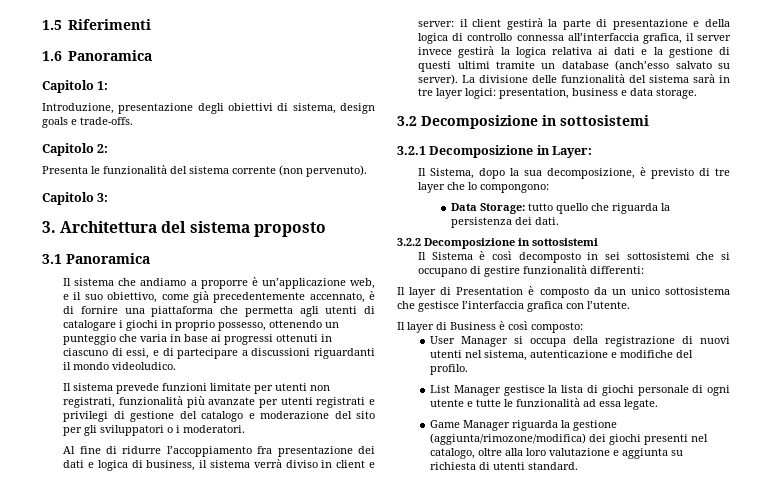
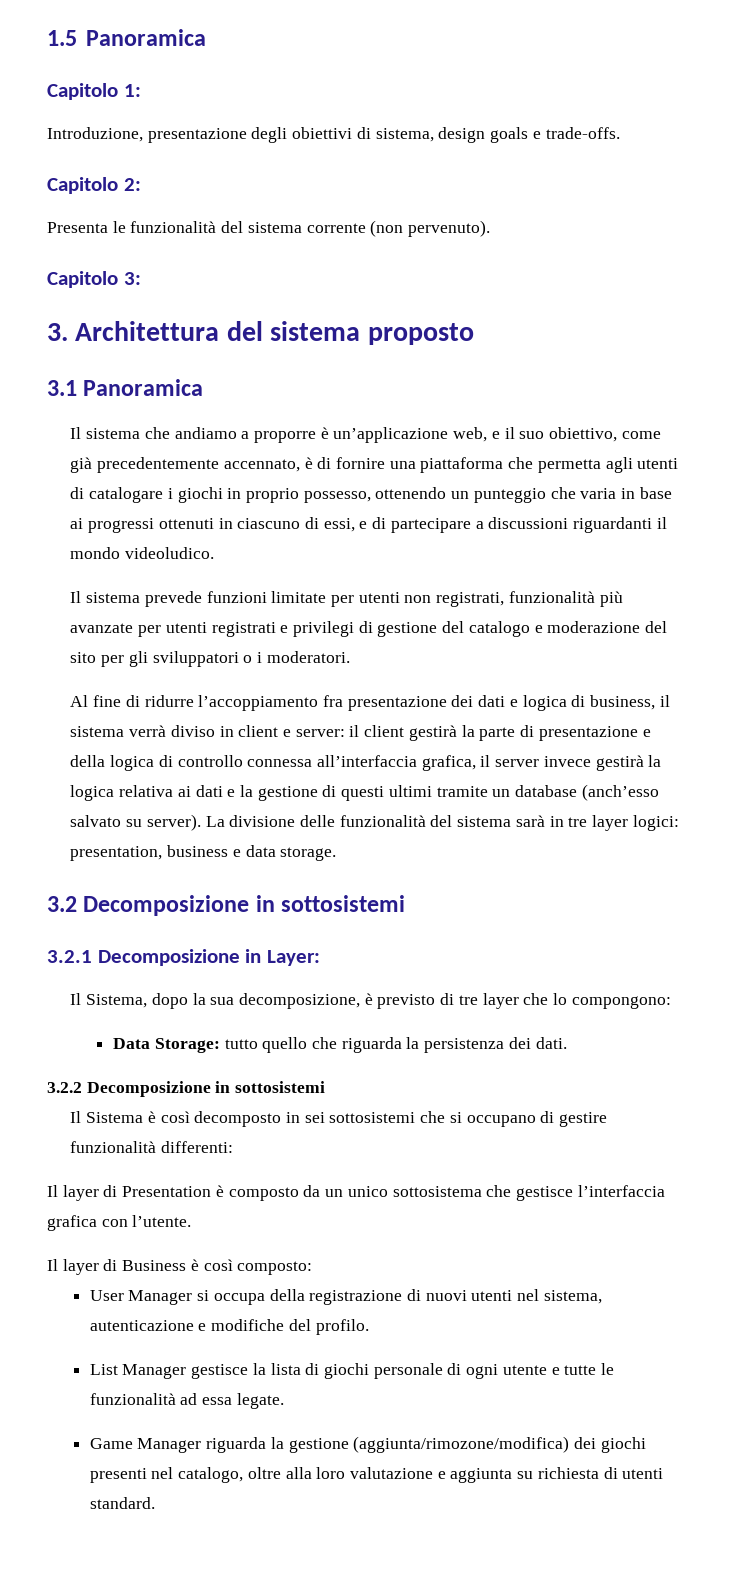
- 1.5 Riferimenti
- 1.6 Panoramica
+ 1.5 Panoramica

